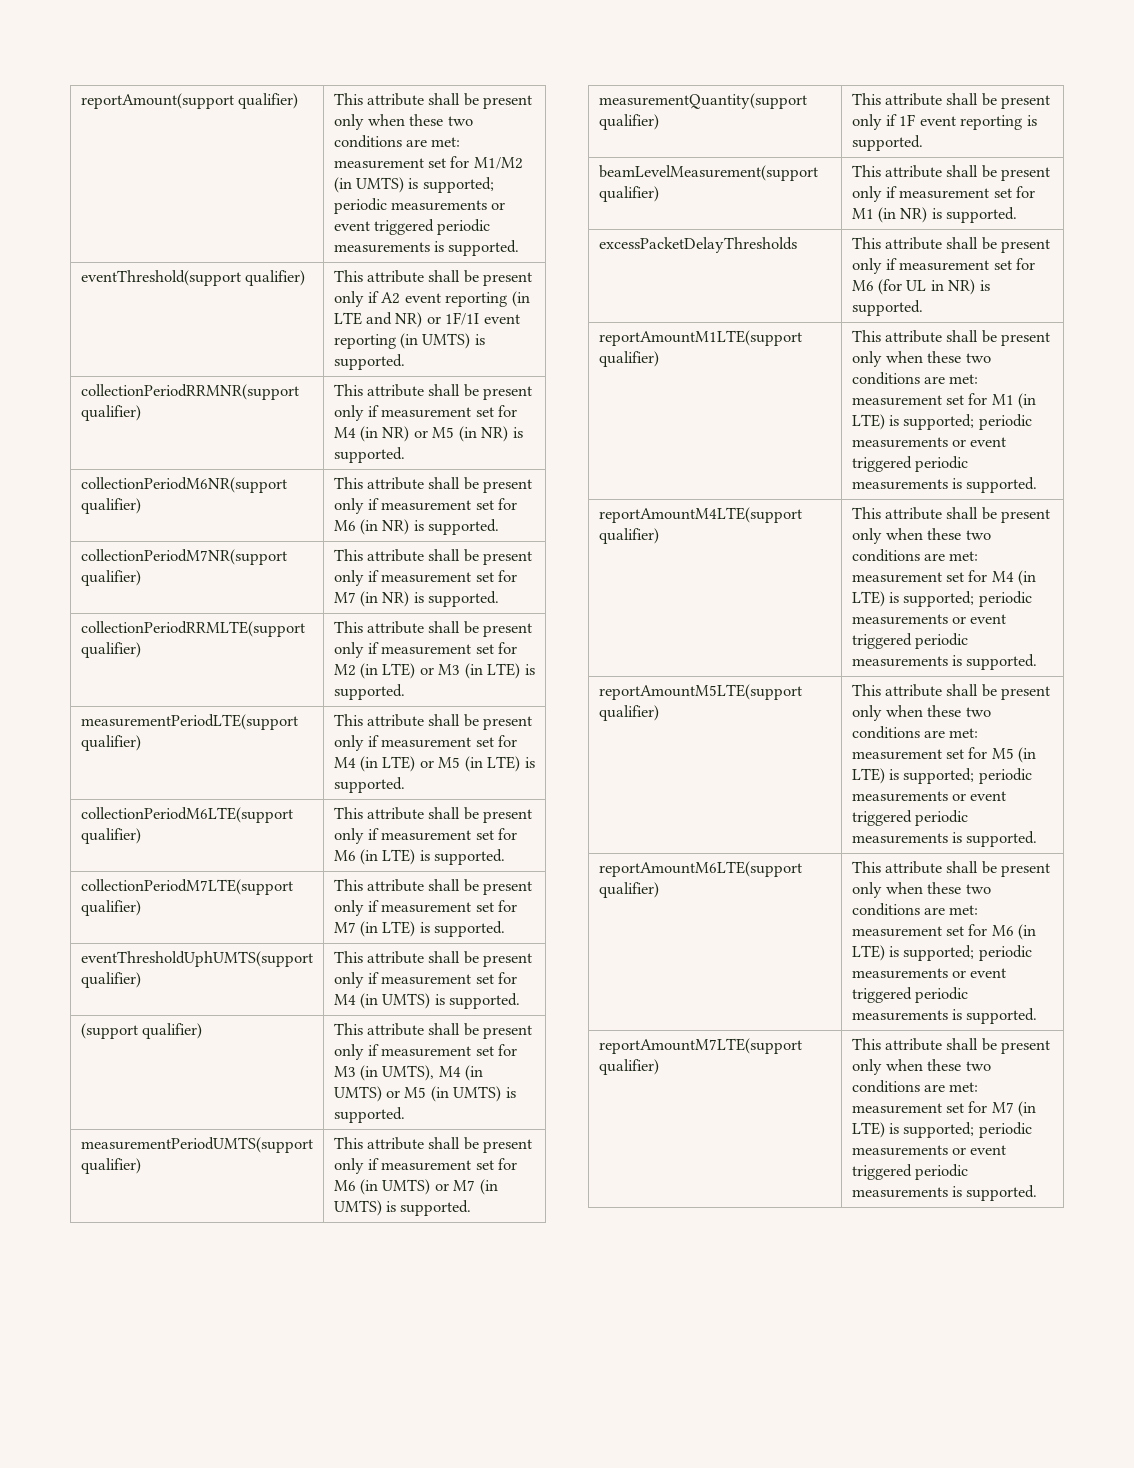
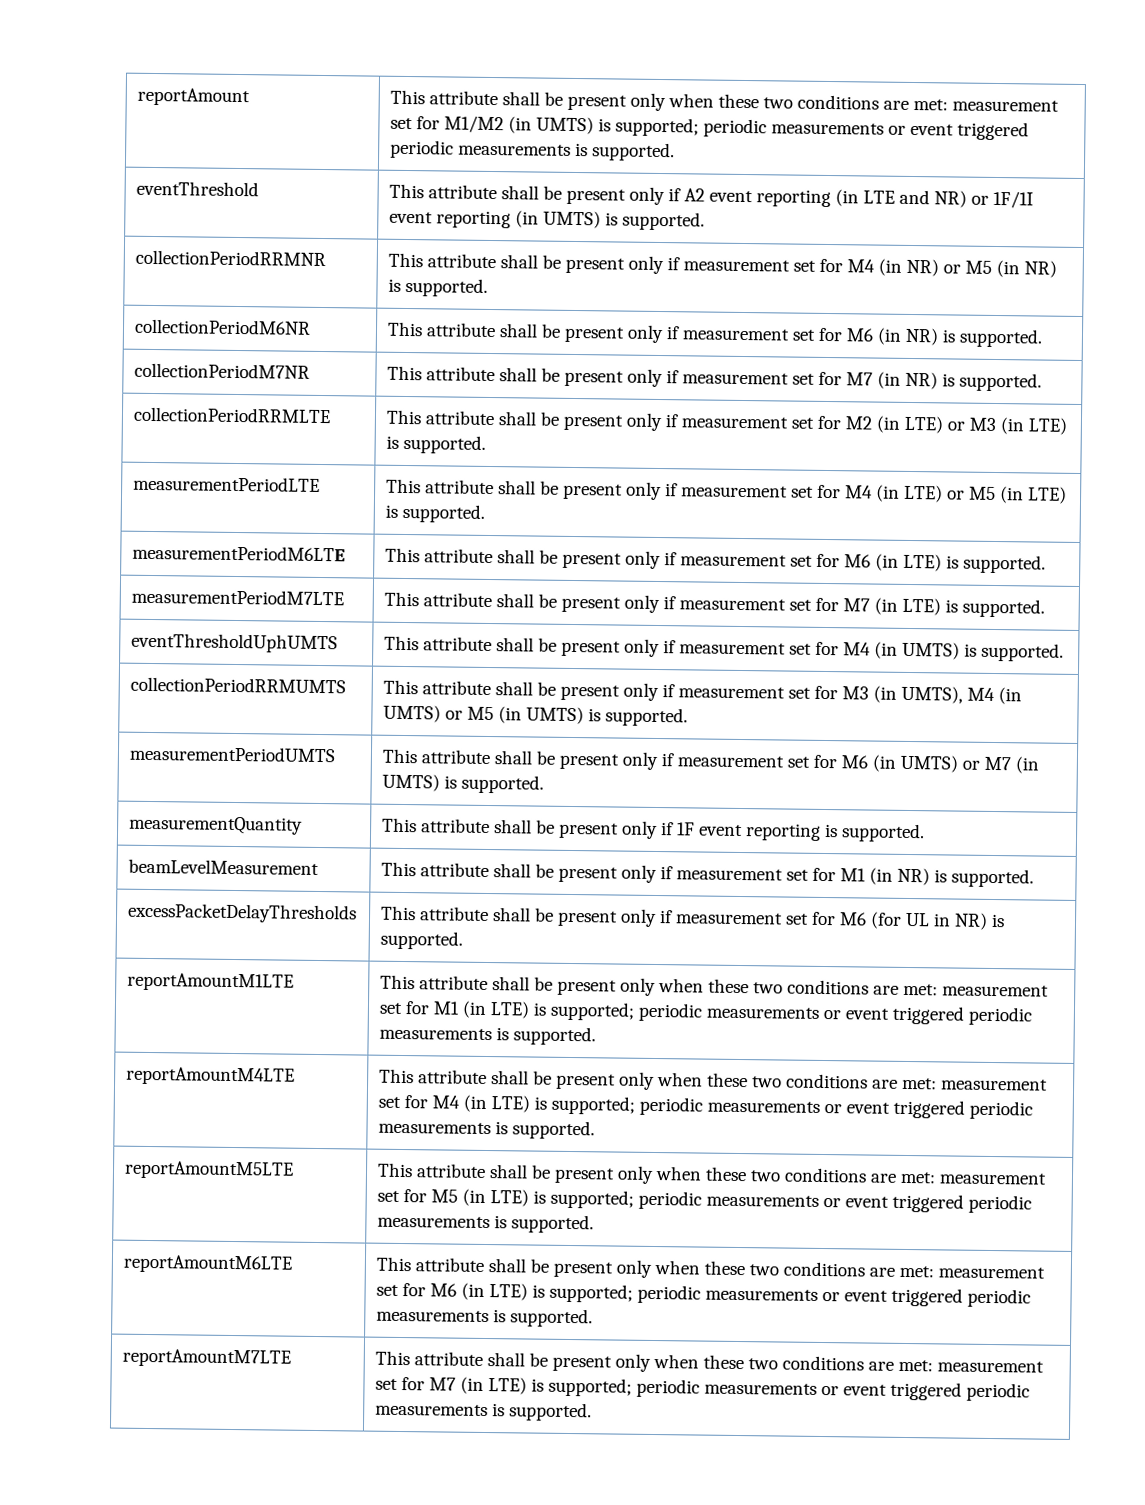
- reportAmount(support qualifier) | This attribute shall be present only when these two conditions are met: measurement set for M1/M2 (in UMTS) is supported; periodic measurements or event triggered periodic measurements is supported.
+ reportAmount | This attribute shall be present only when these two conditions are met: measurement set for M1/M2 (in UMTS) is supported; periodic measurements or event triggered periodic measurements is supported.
- eventThreshold(support qualifier) | This attribute shall be present only if A2 event reporting (in LTE and NR) or 1F/1I event reporting (in UMTS) is supported.
+ eventThreshold | This attribute shall be present only if A2 event reporting (in LTE and NR) or 1F/1I event reporting (in UMTS) is supported.
- collectionPeriodRRMNR(support qualifier) | This attribute shall be present only if measurement set for M4 (in NR) or M5 (in NR) is supported.
+ collectionPeriodRRMNR | This attribute shall be present only if measurement set for M4 (in NR) or M5 (in NR) is supported.
- collectionPeriodM6NR(support qualifier) | This attribute shall be present only if measurement set for M6 (in NR) is supported.
+ collectionPeriodM6NR | This attribute shall be present only if measurement set for M6 (in NR) is supported.
- collectionPeriodM7NR(support qualifier) | This attribute shall be present only if measurement set for M7 (in NR) is supported.
+ collectionPeriodM7NR | This attribute shall be present only if measurement set for M7 (in NR) is supported.
- collectionPeriodRRMLTE(support qualifier) | This attribute shall be present only if measurement set for M2 (in LTE) or M3 (in LTE) is supported.
+ collectionPeriodRRMLTE | This attribute shall be present only if measurement set for M2 (in LTE) or M3 (in LTE) is supported.
- measurementPeriodLTE(support qualifier) | This attribute shall be present only if measurement set for M4 (in LTE) or M5 (in LTE) is supported.
+ measurementPeriodLTE | This attribute shall be present only if measurement set for M4 (in LTE) or M5 (in LTE) is supported.
- collectionPeriodM6LTE(support qualifier) | This attribute shall be present only if measurement set for M6 (in LTE) is supported.
+ measurementPeriodM6LTE | This attribute shall be present only if measurement set for M6 (in LTE) is supported.
- collectionPeriodM7LTE(support qualifier) | This attribute shall be present only if measurement set for M7 (in LTE) is supported.
+ measurementPeriodM7LTE | This attribute shall be present only if measurement set for M7 (in LTE) is supported.
- eventThresholdUphUMTS(support qualifier) | This attribute shall be present only if measurement set for M4 (in UMTS) is supported.
+ eventThresholdUphUMTS | This attribute shall be present only if measurement set for M4 (in UMTS) is supported.
- (support qualifier) | This attribute shall be present only if measurement set for M3 (in UMTS), M4 (in UMTS) or M5 (in UMTS) is supported.
+ collectionPeriodRRMUMTS | This attribute shall be present only if measurement set for M3 (in UMTS), M4 (in UMTS) or M5 (in UMTS) is supported.
- measurementPeriodUMTS(support qualifier) | This attribute shall be present only if measurement set for M6 (in UMTS) or M7 (in UMTS) is supported.
+ measurementPeriodUMTS | This attribute shall be present only if measurement set for M6 (in UMTS) or M7 (in UMTS) is supported.
- measurementQuantity(support qualifier) | This attribute shall be present only if 1F event reporting is supported.
+ measurementQuantity | This attribute shall be present only if 1F event reporting is supported.
- beamLevelMeasurement(support qualifier) | This attribute shall be present only if measurement set for M1 (in NR) is supported.
+ beamLevelMeasurement | This attribute shall be present only if measurement set for M1 (in NR) is supported.
- reportAmountM1LTE(support qualifier) | This attribute shall be present only when these two conditions are met: measurement set for M1 (in LTE) is supported; periodic measurements or event triggered periodic measurements is supported.
+ reportAmountM1LTE | This attribute shall be present only when these two conditions are met: measurement set for M1 (in LTE) is supported; periodic measurements or event triggered periodic measurements is supported.
- reportAmountM4LTE(support qualifier) | This attribute shall be present only when these two conditions are met: measurement set for M4 (in LTE) is supported; periodic measurements or event triggered periodic measurements is supported.
+ reportAmountM4LTE | This attribute shall be present only when these two conditions are met: measurement set for M4 (in LTE) is supported; periodic measurements or event triggered periodic measurements is supported.
- reportAmountM5LTE(support qualifier) | This attribute shall be present only when these two conditions are met: measurement set for M5 (in LTE) is supported; periodic measurements or event triggered periodic measurements is supported.
+ reportAmountM5LTE | This attribute shall be present only when these two conditions are met: measurement set for M5 (in LTE) is supported; periodic measurements or event triggered periodic measurements is supported.
- reportAmountM6LTE(support qualifier) | This attribute shall be present only when these two conditions are met: measurement set for M6 (in LTE) is supported; periodic measurements or event triggered periodic measurements is supported.
+ reportAmountM6LTE | This attribute shall be present only when these two conditions are met: measurement set for M6 (in LTE) is supported; periodic measurements or event triggered periodic measurements is supported.
- reportAmountM7LTE(support qualifier) | This attribute shall be present only when these two conditions are met: measurement set for M7 (in LTE) is supported; periodic measurements or event triggered periodic measurements is supported.
+ reportAmountM7LTE | This attribute shall be present only when these two conditions are met: measurement set for M7 (in LTE) is supported; periodic measurements or event triggered periodic measurements is supported.

